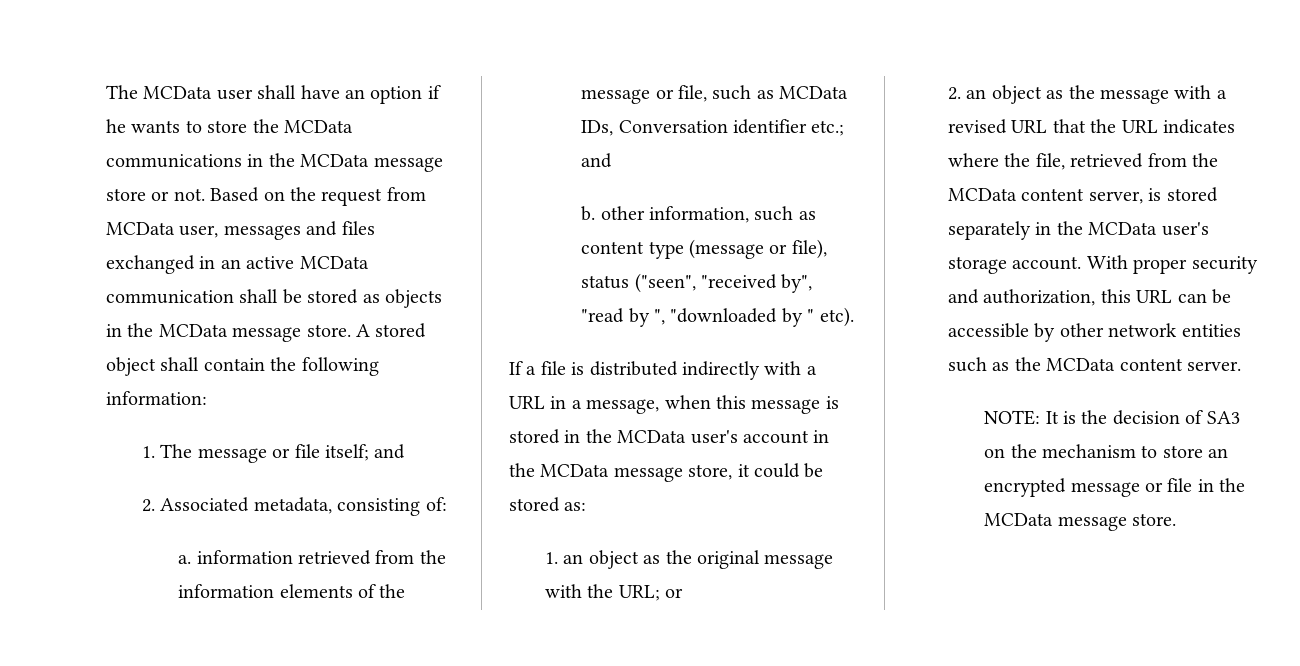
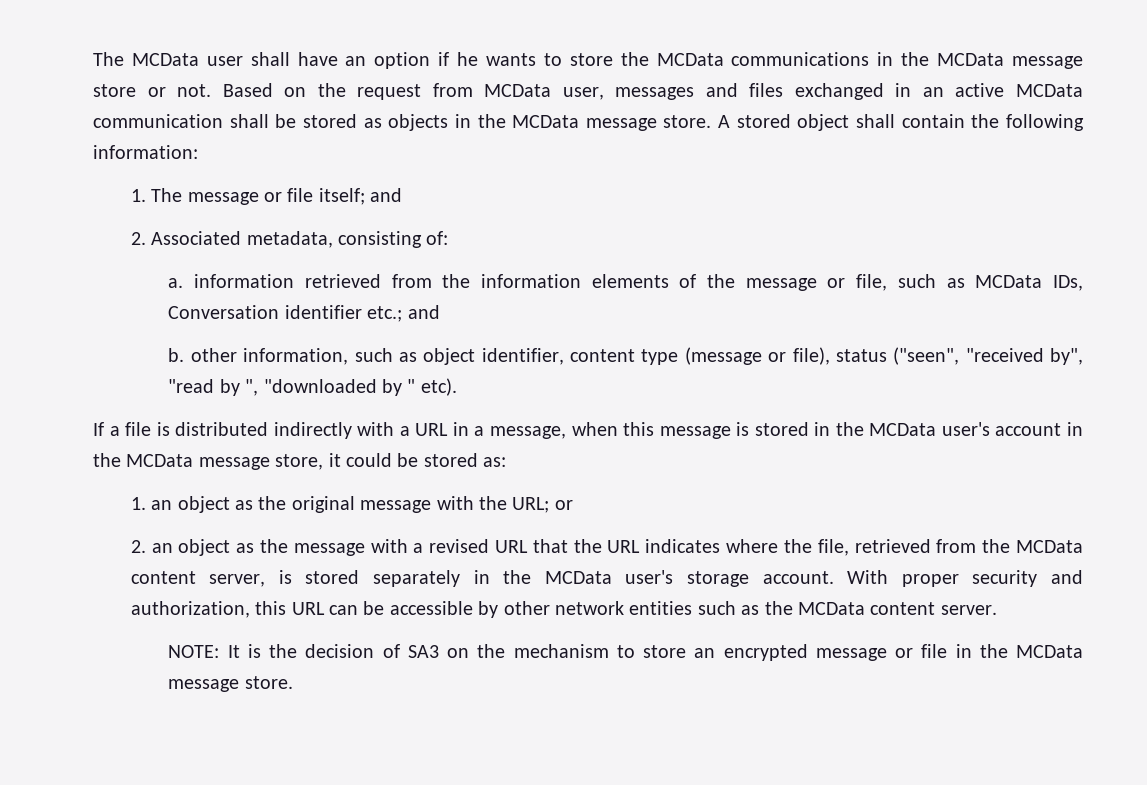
- b. other information, such as content type (message or file), status ("seen", "received by", "read by ", "downloaded by " etc).
+ b. other information, such as object identifier, content type (message or file), status ("seen", "received by", "read by ", "downloaded by " etc).

